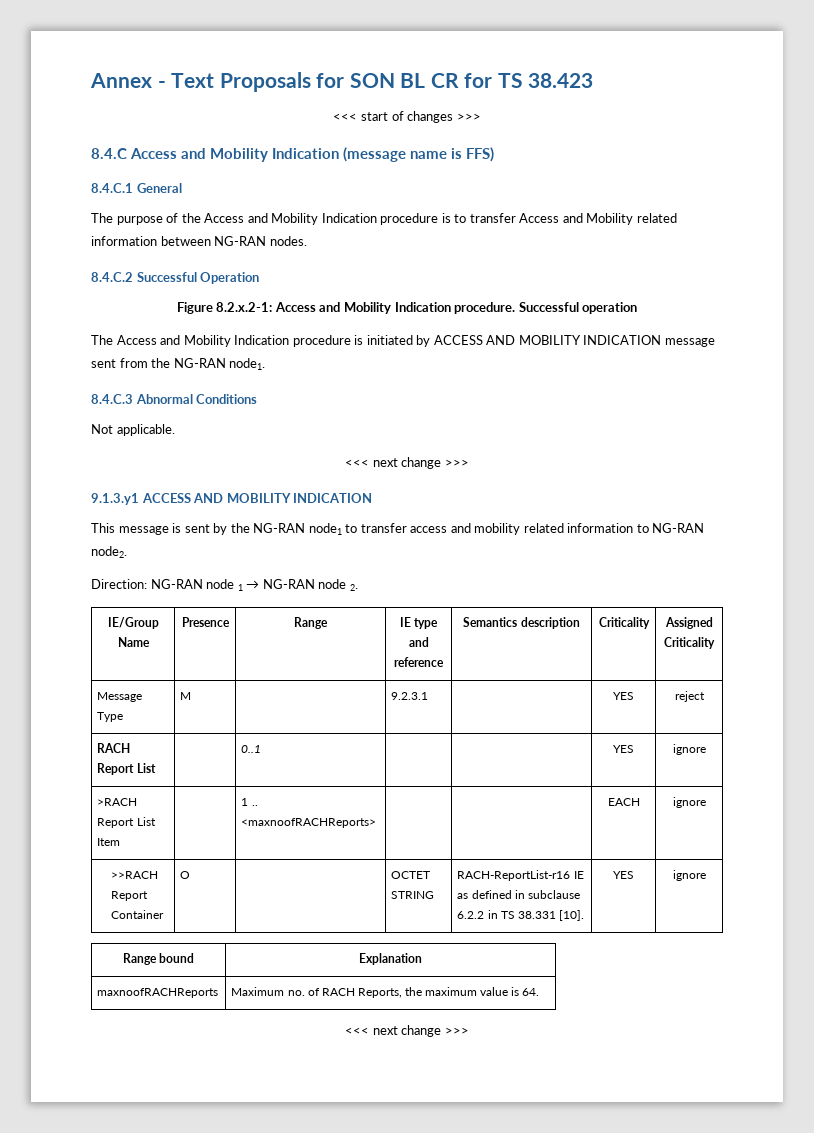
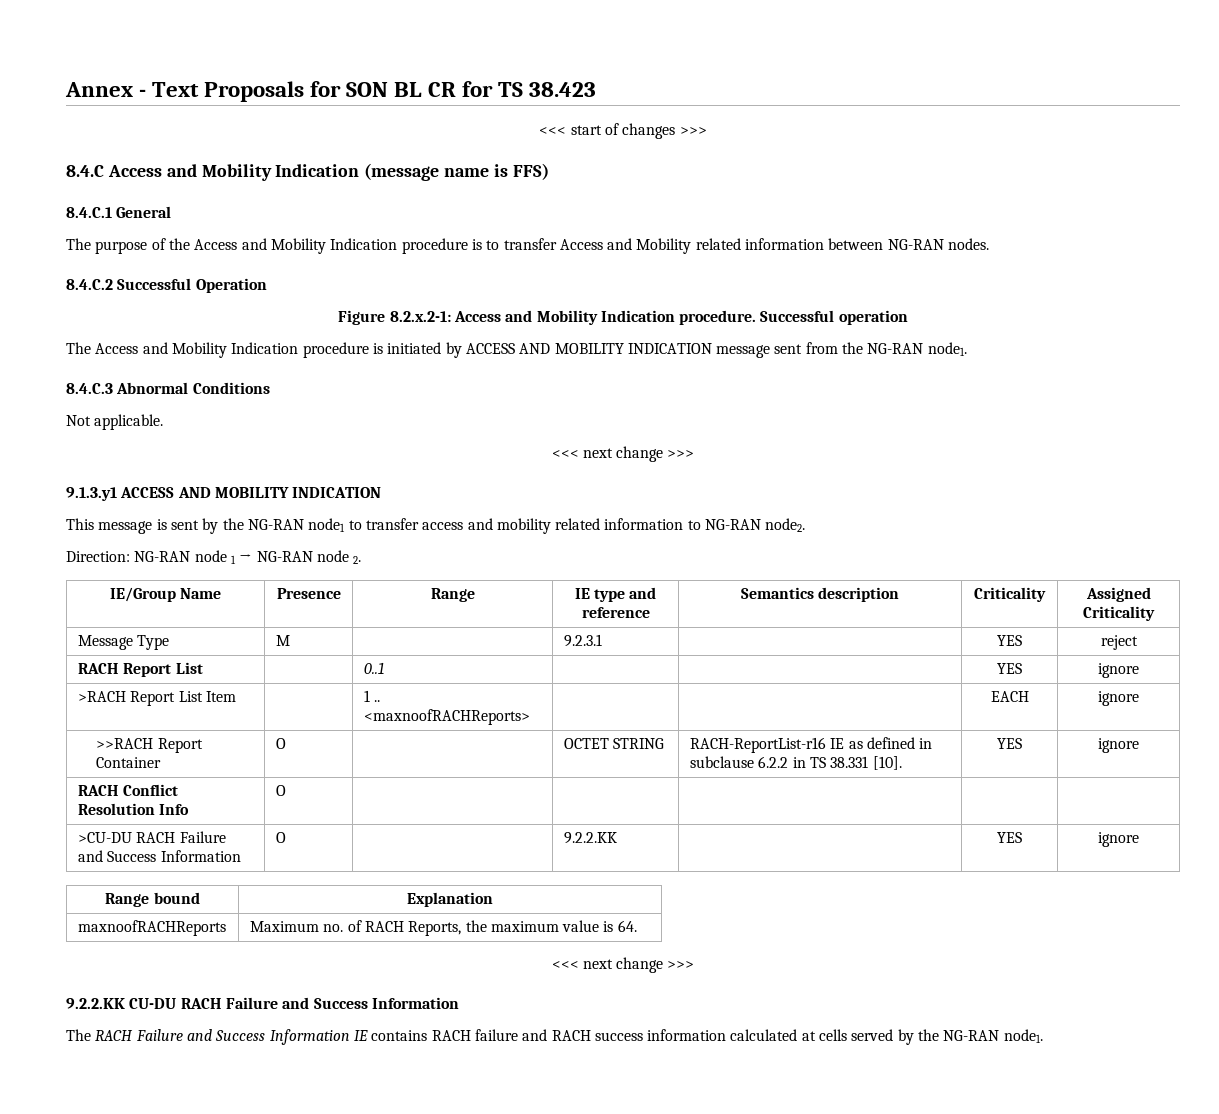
+ RACH Conflict Resolution Info | O | | | | |
+ >CU-DU RACH Failure and Success Information | O | | 9.2.2.KK | | YES | ignore
+ 9.2.2.KK CU-DU RACH Failure and Success Information
+ The RACH Failure and Success Information IE contains RACH failure and RACH success information calculated at cells served by the NG-RAN node1.

